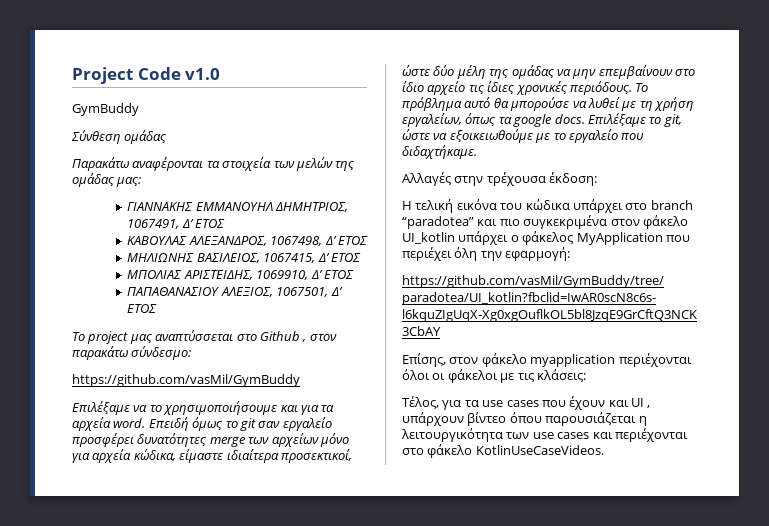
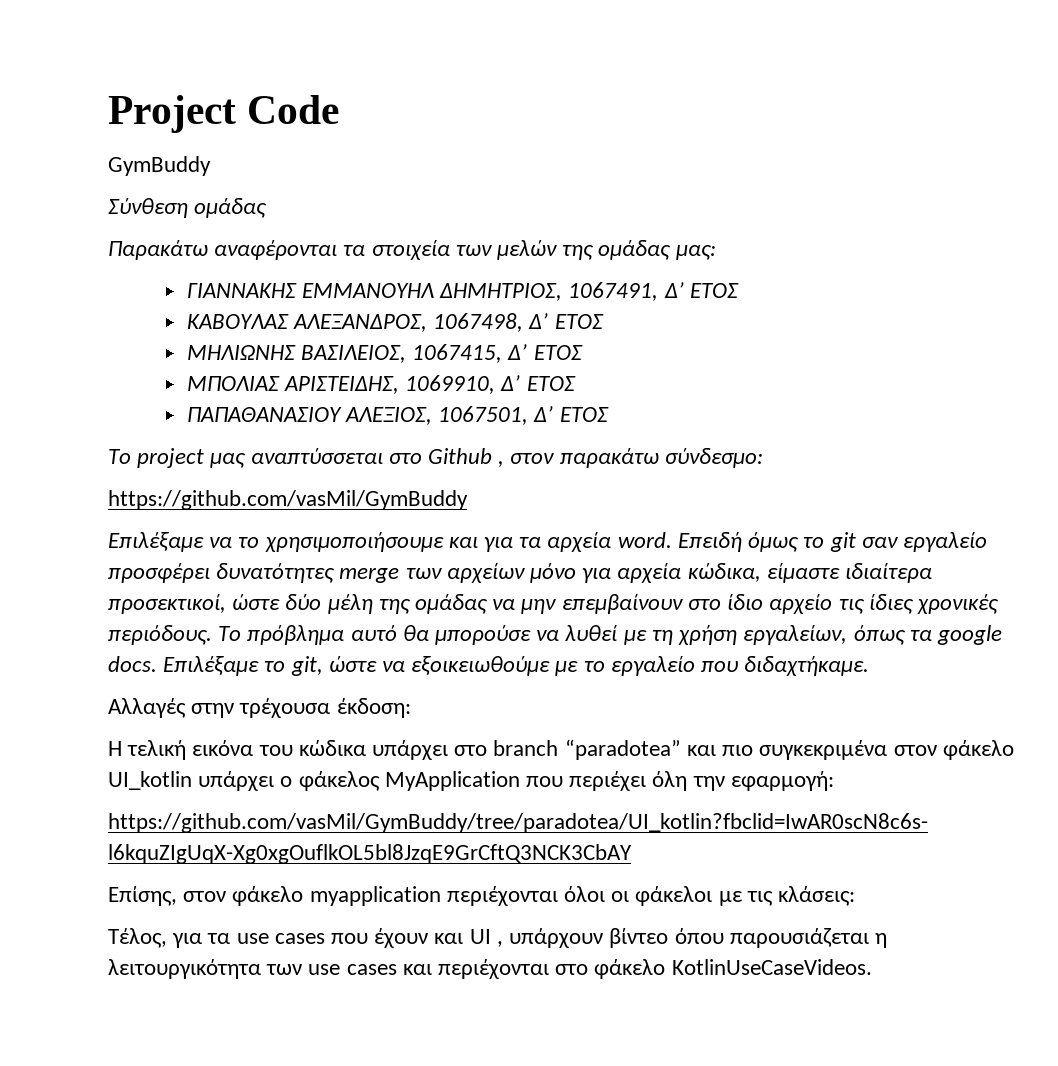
- Project Code v1.0
+ Project Code

